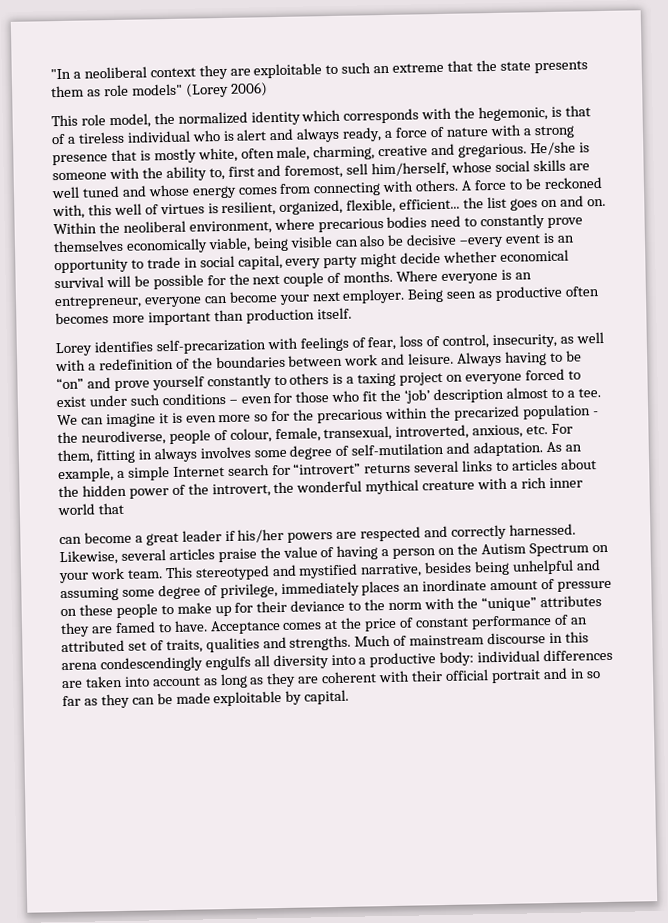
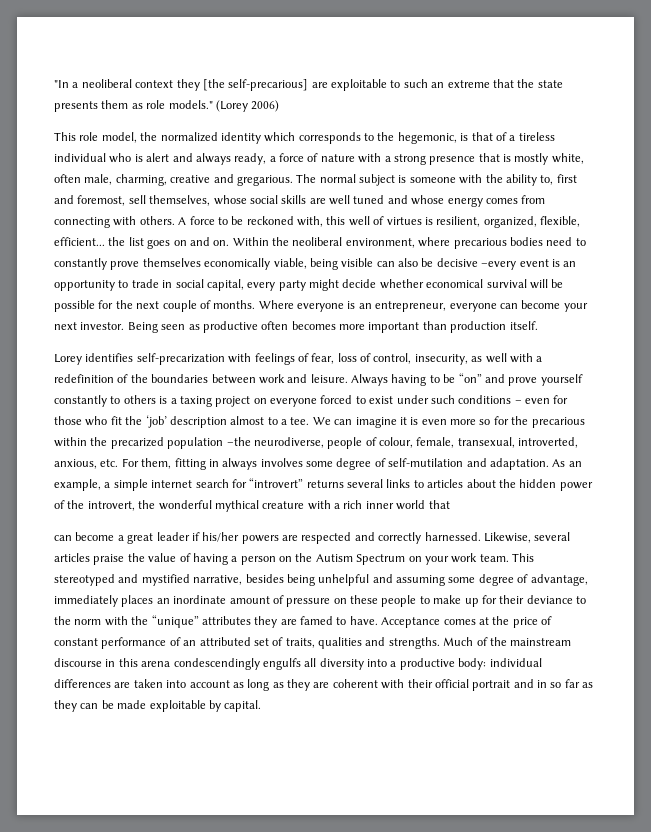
- "In a neoliberal context they are exploitable to such an extreme that the state presents them as role models" (Lorey 2006)
+ "In a neoliberal context they [the self-precarious] are exploitable to such an extreme that the state presents them as role models." (Lorey 2006)
- This role model, the normalized identity which corresponds with the hegemonic, is that of a tireless individual who is alert and always ready, a force of nature with a strong presence that is mostly white, often male, charming, creative and gregarious.
+ This role model, the normalized identity which corresponds to the hegemonic, is that of a tireless individual who is alert and always ready, a force of nature with a strong presence that is mostly white, often male, charming, creative and gregarious.
- He/she is someone with the ability to, first and foremost, sell him/herself, whose social skills are well tuned and whose energy comes from connecting with others.
+ The normal subject is someone with the ability to, first and foremost, sell themselves, whose social skills are well tuned and whose energy comes from connecting with others.
- Where everyone is an entrepreneur, everyone can become your next employer.
+ Where everyone is an entrepreneur, everyone can become your next investor.
- We can imagine it is even more so for the precarious within the precarized population - the neurodiverse, people of colour, female, transexual, introverted, anxious, etc. For them, fitting in always involves some degree of self-mutilation and adaptation.
+ We can imagine it is even more so for the precarious within the precarized population –the neurodiverse, people of colour, female, transexual, introverted, anxious, etc. For them, fitting in always involves some degree of self-mutilation and adaptation.
- As an example, a simple Internet search for “introvert” returns several links to articles about the hidden power of the introvert, the wonderful mythical creature with a rich inner world that
+ As an example, a simple internet search for “introvert” returns several links to articles about the hidden power of the introvert, the wonderful mythical creature with a rich inner world that
- This stereotyped and mystified narrative, besides being unhelpful and assuming some degree of privilege, immediately places an inordinate amount of pressure on these people to make up for their deviance to the norm with the “unique” attributes they are famed to have.
+ This stereotyped and mystified narrative, besides being unhelpful and assuming some degree of advantage, immediately places an inordinate amount of pressure on these people to make up for their deviance to the norm with the “unique” attributes they are famed to have.
- Much of mainstream discourse in this arena condescendingly engulfs all diversity into a productive body: individual differences are taken into account as long as they are coherent with their official portrait and in so far as they can be made exploitable by capital.
+ Much of the mainstream discourse in this arena condescendingly engulfs all diversity into a productive body: individual differences are taken into account as long as they are coherent with their official portrait and in so far as they can be made exploitable by capital.

